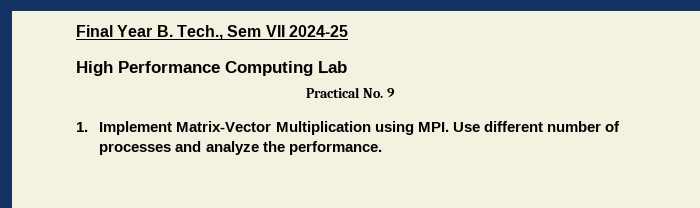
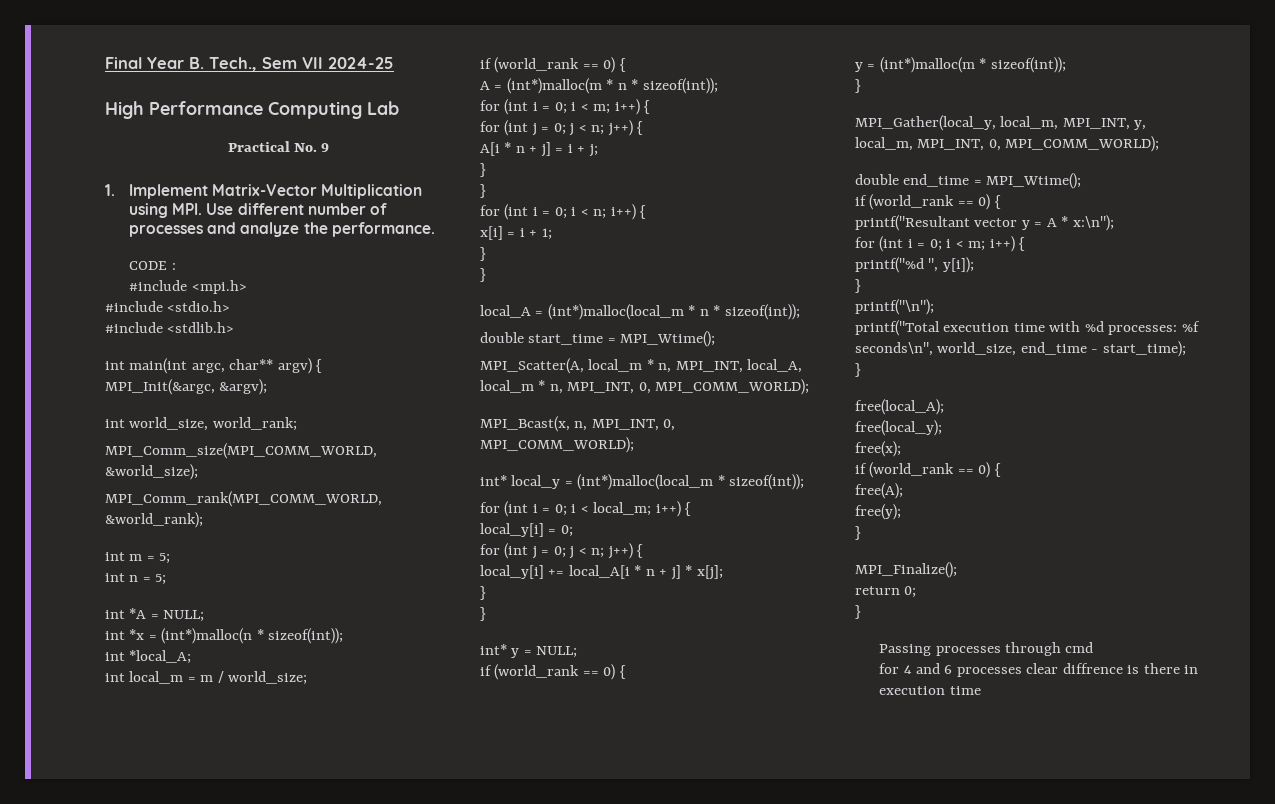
+ CODE :
+ #include <mpi.h>
+ #include <stdio.h>
+ #include <stdlib.h>
+ int main(int argc, char** argv) {
+ MPI_Init(&argc, &argv);
+ int world_size, world_rank;
+ MPI_Comm_size(MPI_COMM_WORLD, &world_size);
+ MPI_Comm_rank(MPI_COMM_WORLD, &world_rank);
+ int m = 5;
+ int n = 5;
+ int *A = NULL;
+ int *x = (int*)malloc(n * sizeof(int));
+ int *local_A;
+ int local_m = m / world_size;
+ if (world_rank == 0) {
+ A = (int*)malloc(m * n * sizeof(int));
+ for (int i = 0; i < m; i++) {
+ for (int j = 0; j < n; j++) {
+ A[i * n + j] = i + j;
+ }
+ }
+ for (int i = 0; i < n; i++) {
+ x[i] = i + 1;
+ }
+ }
+ local_A = (int*)malloc(local_m * n * sizeof(int));
+ double start_time = MPI_Wtime();
+ MPI_Scatter(A, local_m * n, MPI_INT, local_A, local_m * n, MPI_INT, 0, MPI_COMM_WORLD);
+ MPI_Bcast(x, n, MPI_INT, 0, MPI_COMM_WORLD);
+ int* local_y = (int*)malloc(local_m * sizeof(int));
+ for (int i = 0; i < local_m; i++) {
+ local_y[i] = 0;
+ for (int j = 0; j < n; j++) {
+ local_y[i] += local_A[i * n + j] * x[j];
+ }
+ }
+ int* y = NULL;
+ if (world_rank == 0) {
+ y = (int*)malloc(m * sizeof(int));
+ }
+ MPI_Gather(local_y, local_m, MPI_INT, y, local_m, MPI_INT, 0, MPI_COMM_WORLD);
+ double end_time = MPI_Wtime();
+ if (world_rank == 0) {
+ printf("Resultant vector y = A * x:\n");
+ for (int i = 0; i < m; i++) {
+ printf("%d ", y[i]);
+ }
+ printf("\n");
+ printf("Total execution time with %d processes: %f seconds\n", world_size, end_time - start_time);
+ }
+ free(local_A);
+ free(local_y);
+ free(x);
+ if (world_rank == 0) {
+ free(A);
+ free(y);
+ }
+ MPI_Finalize();
+ return 0;
+ }
+ Passing processes through cmd
+ for 4 and 6 processes clear diffrence is there in execution time

